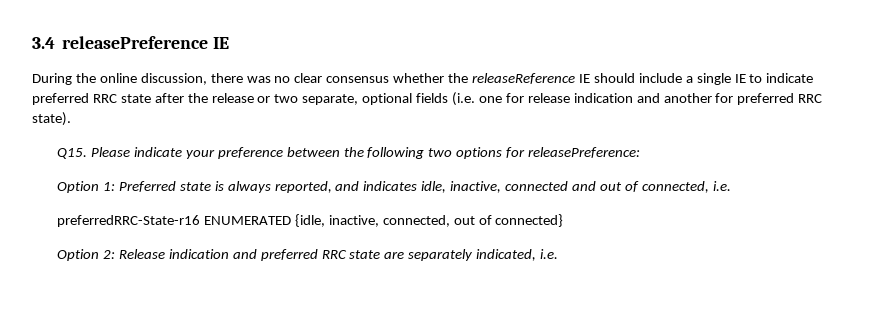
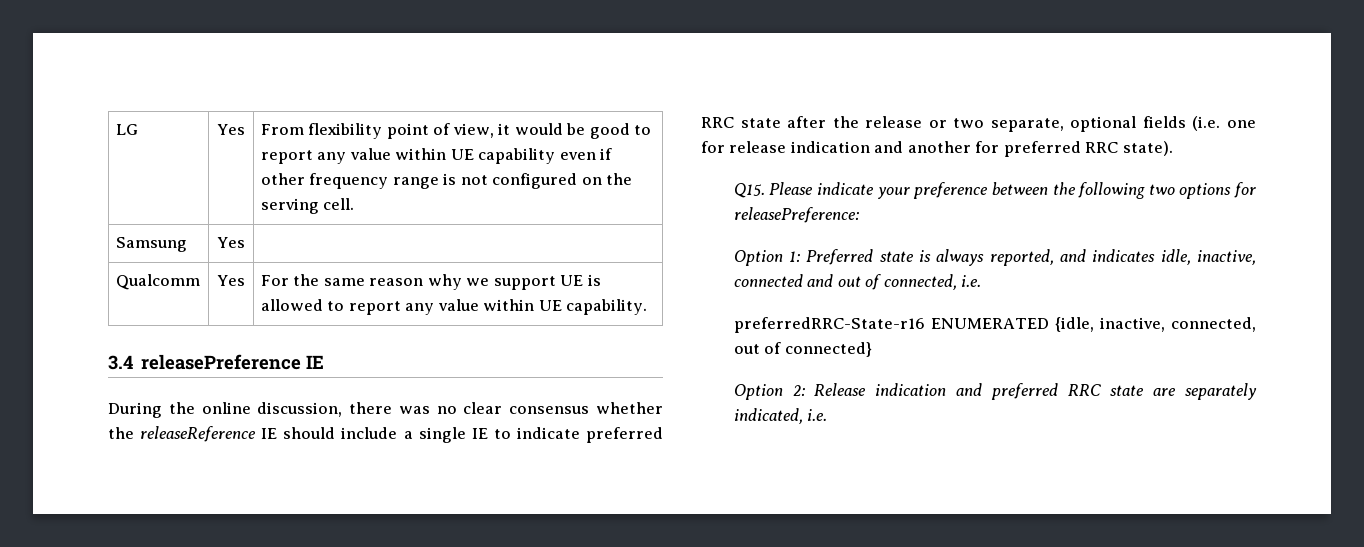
+ LG | Yes | From flexibility point of view, it would be good to report any value within UE capability even if other frequency range is not configured on the serving cell.
+ Samsung | Yes |
+ Qualcomm | Yes | For the same reason why we support UE is allowed to report any value within UE capability.

